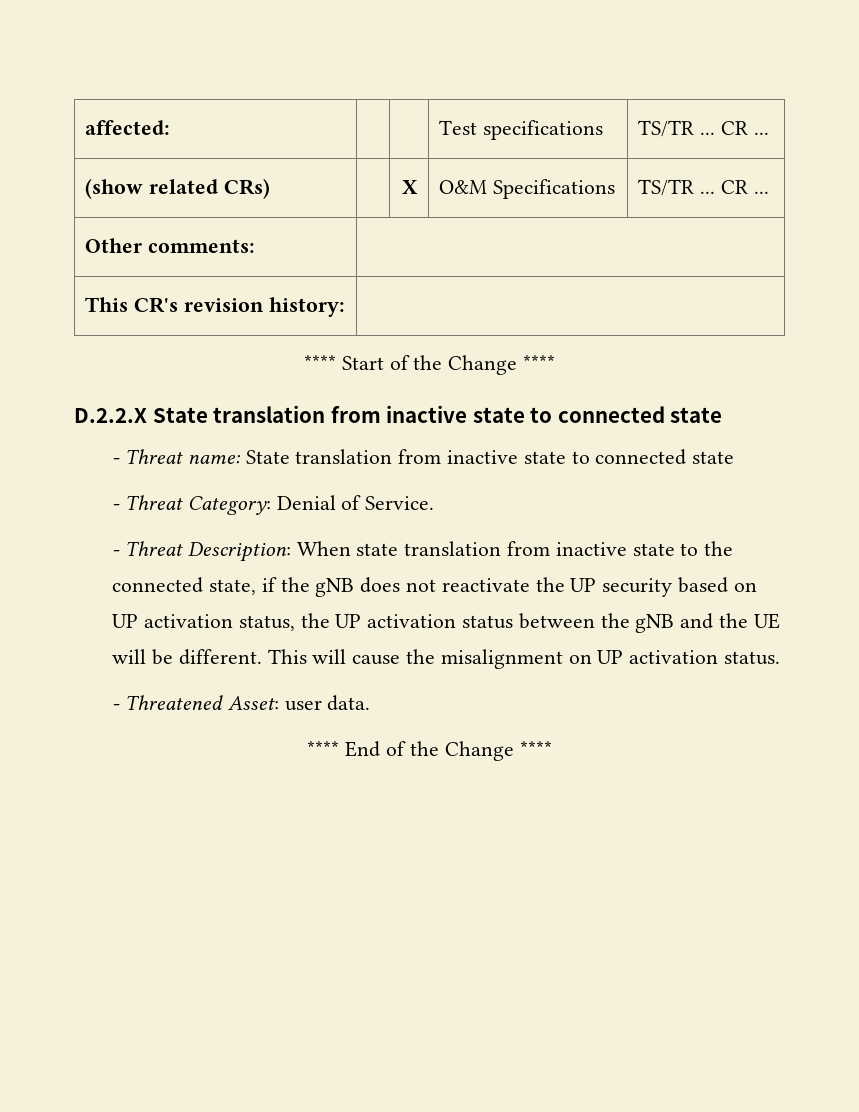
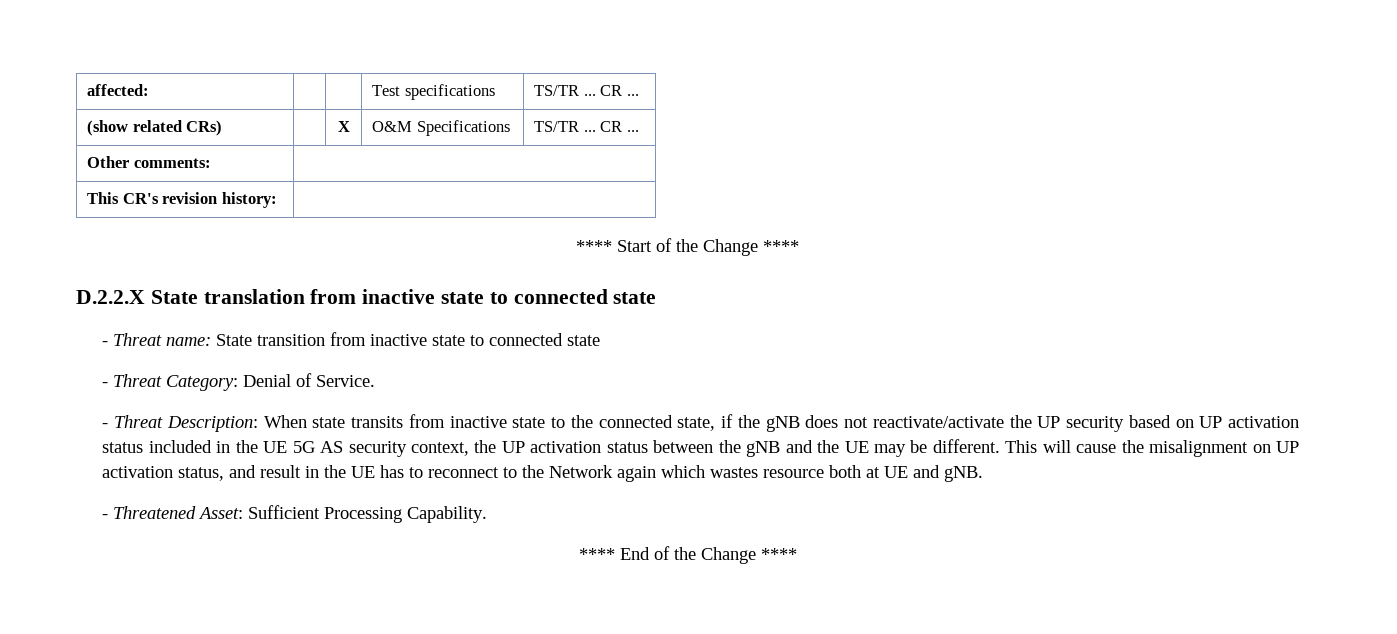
- - Threat name: State translation from inactive state to connected state
+ - Threat name: State transition from inactive state to connected state
- - Threat Description: When state translation from inactive state to the connected state, if the gNB does not reactivate the UP security based on UP activation status, the UP activation status between the gNB and the UE will be different.
+ - Threat Description: When state transits from inactive state to the connected state, if the gNB does not reactivate/activate the UP security based on UP activation status included in the UE 5G AS security context, the UP activation status between the gNB and the UE may be different.
- This will cause the misalignment on UP activation status.
+ This will cause the misalignment on UP activation status, and result in the UE has to reconnect to the Network again which wastes resource both at UE and gNB.
- - Threatened Asset: user data.
+ - Threatened Asset: Sufficient Processing Capability.

